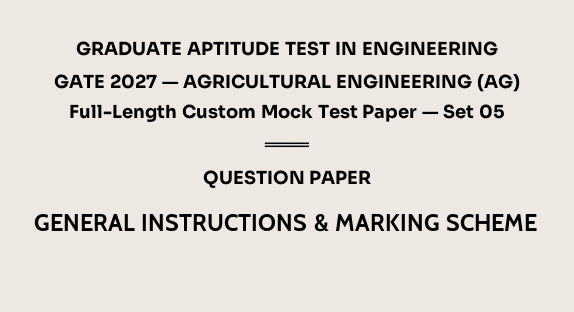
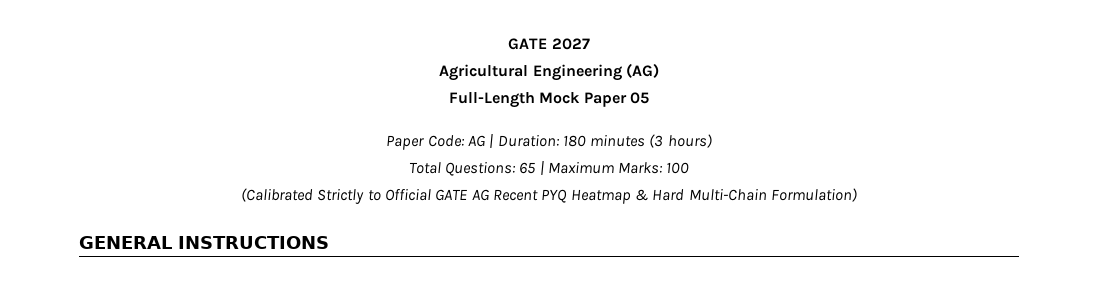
- GRADUATE APTITUDE TEST IN ENGINEERING
- GATE 2027 — AGRICULTURAL ENGINEERING (AG)
+ GATE 2027
+ Agricultural Engineering (AG)
- Full-Length Custom Mock Test Paper — Set 05
- ════
- QUESTION PAPER
+ Full-Length Mock Paper 05
+ Paper Code: AG | Duration: 180 minutes (3 hours)
+ Total Questions: 65 | Maximum Marks: 100
+ (Calibrated Strictly to Official GATE AG Recent PYQ Heatmap & Hard Multi-Chain Formulation)
- GENERAL INSTRUCTIONS & MARKING SCHEME
+ GENERAL INSTRUCTIONS

